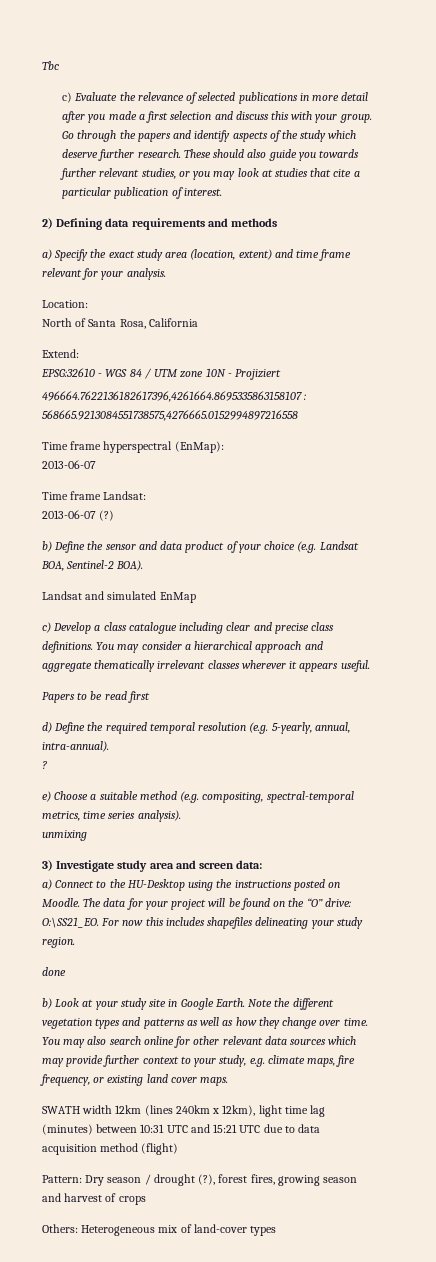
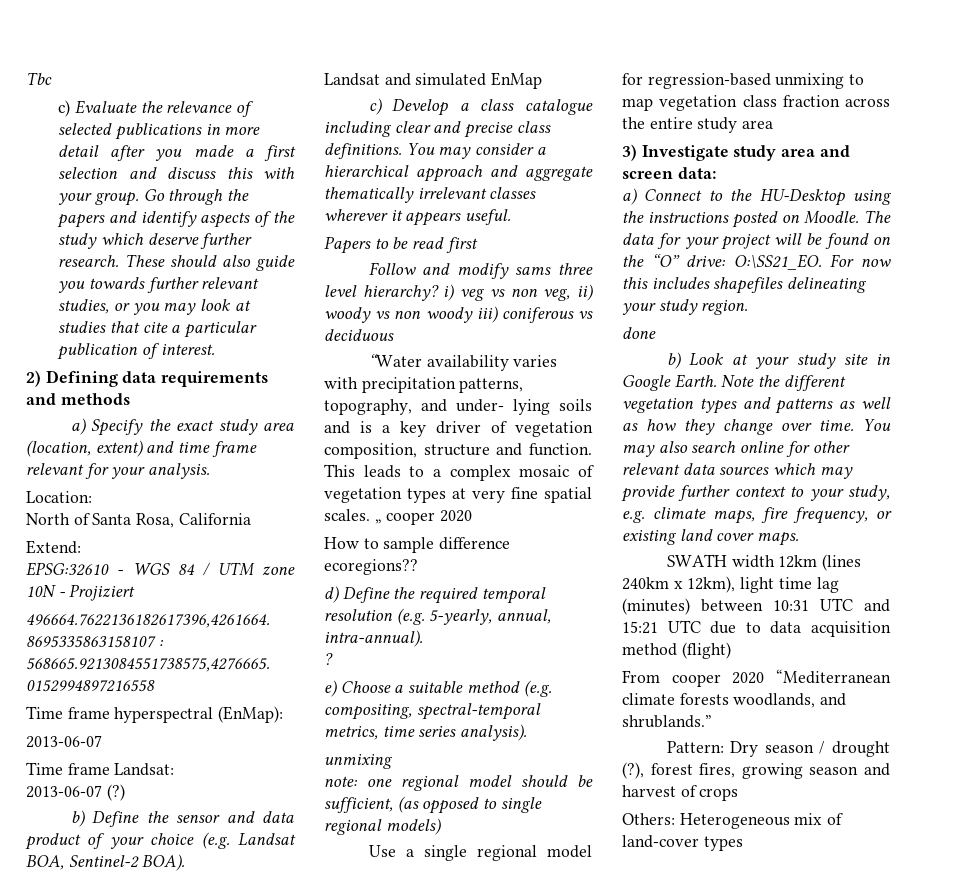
+ Follow and modify sams three level hierarchy? i) veg vs non veg, ii) woody vs non woody iii) coniferous vs deciduous
+ “Water availability varies with precipitation patterns, topography, and under- lying soils and is a key driver of vegetation composition, structure and function. This leads to a complex mosaic of vegetation types at very fine spatial scales. „ cooper 2020
+ How to sample difference ecoregions??
+ note: one regional model should be sufficient, (as opposed to single regional models)
+ Use a single regional model for regression-based unmixing to map vegetation class fraction across the entire study area
+ From cooper 2020 “Mediterranean climate forests woodlands, and shrublands.”

